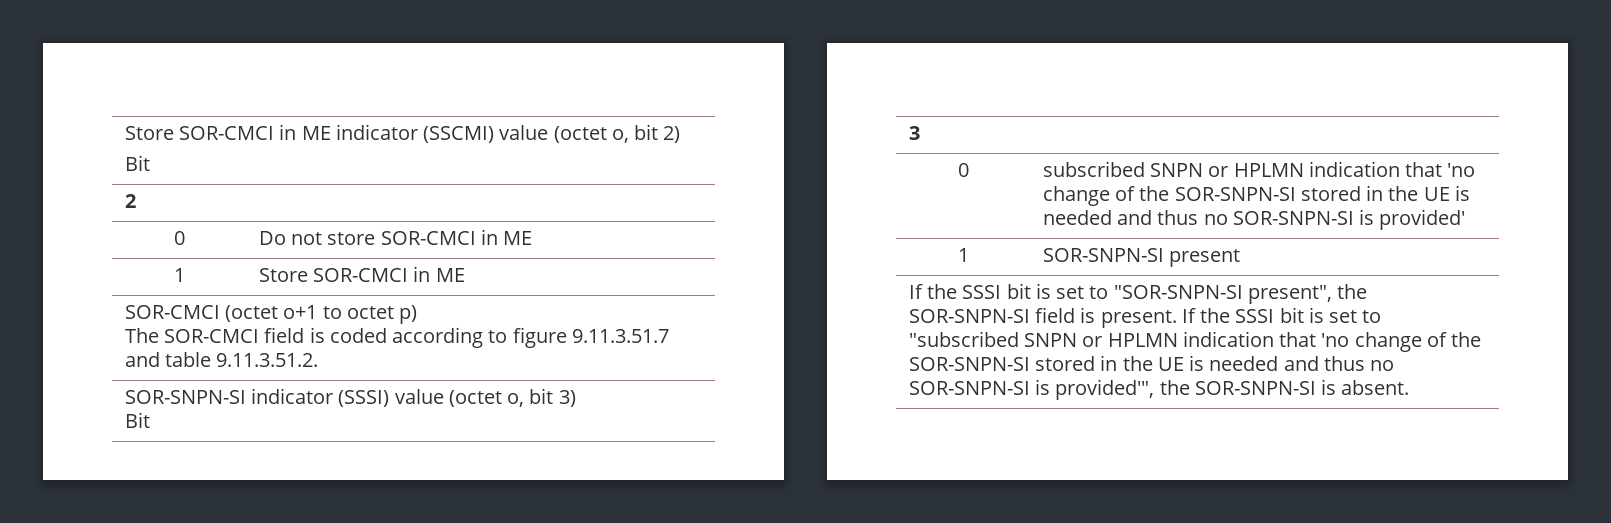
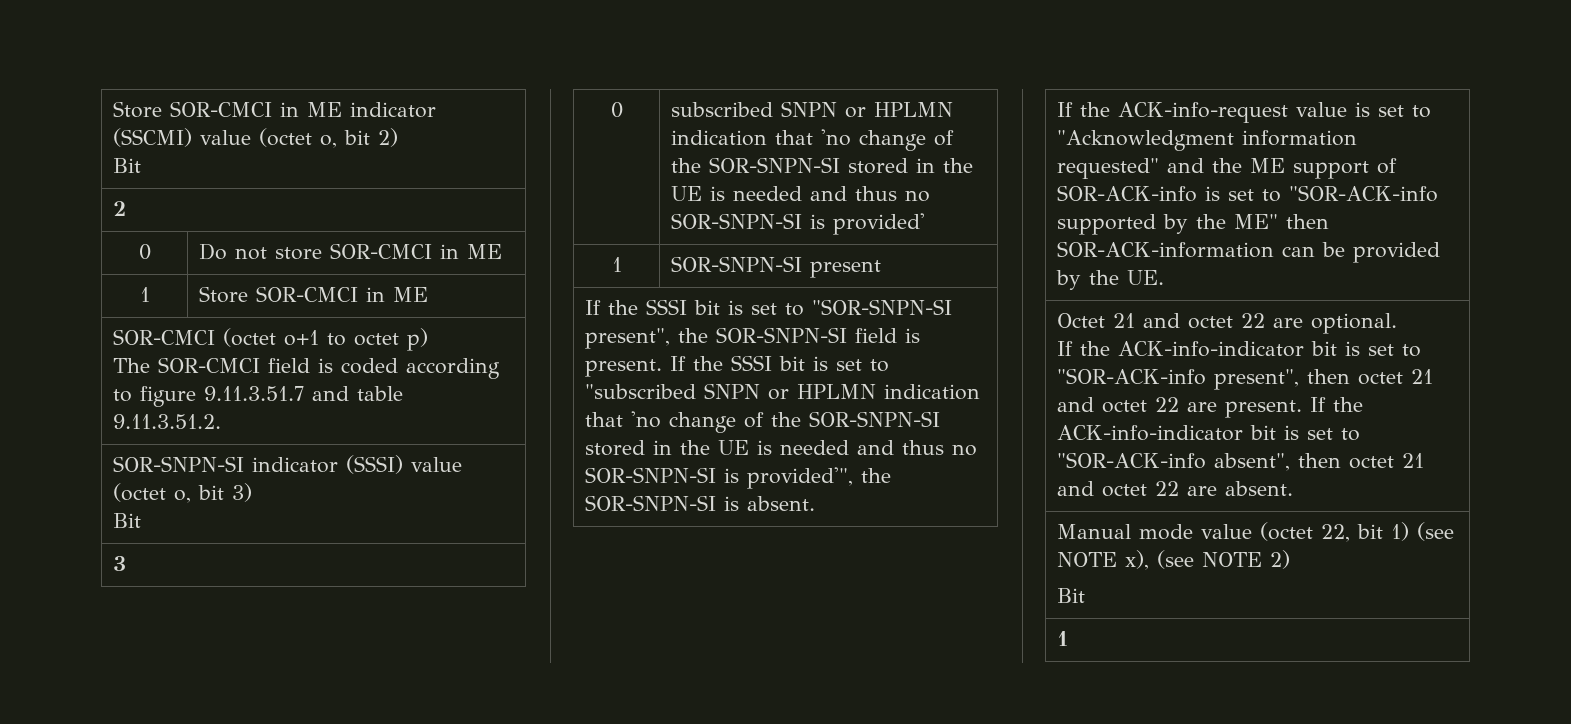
+ If the ACK-info-request value is set to "Acknowledgment information requested" and the ME support of SOR-ACK-info is set to "SOR-ACK-info supported by the ME" then SOR-ACK-information can be provided by the UE.
+ Octet 21 and octet 22 are optional.
+ If the ACK-info-indicator bit is set to "SOR-ACK-info present", then octet 21 and octet 22 are present. If the ACK-info-indicator bit is set to "SOR-ACK-info absent", then octet 21 and octet 22 are absent.
+ Manual mode value (octet 22, bit 1) (see NOTE x), (see NOTE 2)
+ Bit
+ 1

